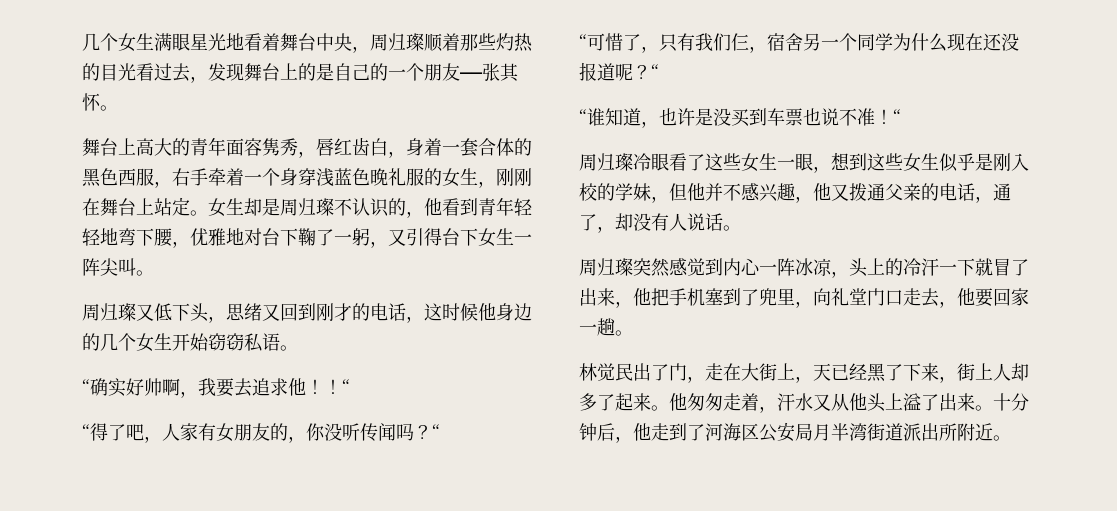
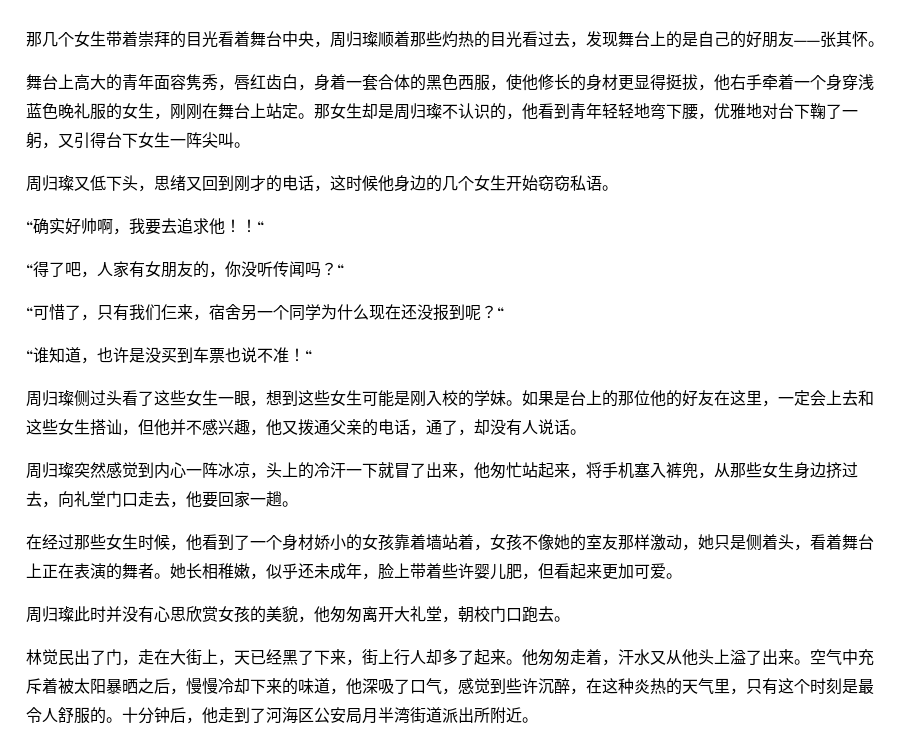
- 几个女生满眼星光地看着舞台中央，周归璨顺着那些灼热的目光看过去，发现舞台上的是自己的一个朋友——张其怀。
+ 那几个女生带着崇拜的目光看着舞台中央，周归璨顺着那些灼热的目光看过去，发现舞台上的是自己的好朋友——张其怀。
- 舞台上高大的青年面容隽秀，唇红齿白，身着一套合体的黑色西服，右手牵着一个身穿浅蓝色晚礼服的女生，刚刚在舞台上站定。
+ 舞台上高大的青年面容隽秀，唇红齿白，身着一套合体的黑色西服，使他修长的身材更显得挺拔，他右手牵着一个身穿浅蓝色晚礼服的女生，刚刚在舞台上站定。
- 女生却是周归璨不认识的，他看到青年轻轻地弯下腰，优雅地对台下鞠了一躬，又引得台下女生一阵尖叫。
+ 那女生却是周归璨不认识的，他看到青年轻轻地弯下腰，优雅地对台下鞠了一躬，又引得台下女生一阵尖叫。
- “可惜了，只有我们仨，宿舍另一个同学为什么现在还没报道呢？
+ “可惜了，只有我们仨来，宿舍另一个同学为什么现在还没报到呢？
- 周归璨冷眼看了这些女生一眼，想到这些女生似乎是刚入校的学妹，但他并不感兴趣，他又拨通父亲的电话，通了，却没有人说话。
+ 周归璨侧过头看了这些女生一眼，想到这些女生可能是刚入校的学妹。如果是台上的那位他的好友在这里，一定会上去和这些女生搭讪，但他并不感兴趣，他又拨通父亲的电话，通了，却没有人说话。
- 周归璨突然感觉到内心一阵冰凉，头上的冷汗一下就冒了出来，他把手机塞到了兜里，向礼堂门口走去，他要回家一趟。
+ 周归璨突然感觉到内心一阵冰凉，头上的冷汗一下就冒了出来，他匆忙站起来，将手机塞入裤兜，从那些女生身边挤过去，向礼堂门口走去，他要回家一趟。
+ 在经过那些女生时候，他看到了一个身材娇小的女孩靠着墙站着，女孩不像她的室友那样激动，她只是侧着头，看着舞台上正在表演的舞者。她长相稚嫩，似乎还未成年，脸上带着些许婴儿肥，但看起来更加可爱。
+ 周归璨此时并没有心思欣赏女孩的美貌，他匆匆离开大礼堂，朝校门口跑去。
- 林觉民出了门，走在大街上，天已经黑了下来，街上人却多了起来。
+ 林觉民出了门，走在大街上，天已经黑了下来，街上行人却多了起来。
+ 空气中充斥着被太阳暴晒之后，慢慢冷却下来的味道，他深吸了口气，感觉到些许沉醉，在这种炎热的天气里，只有这个时刻是最令人舒服的。

